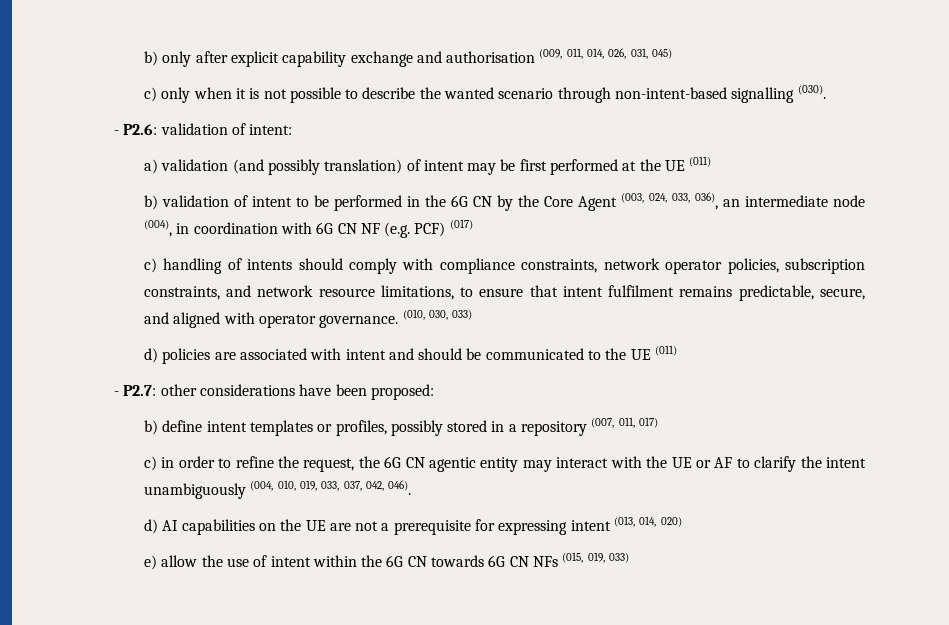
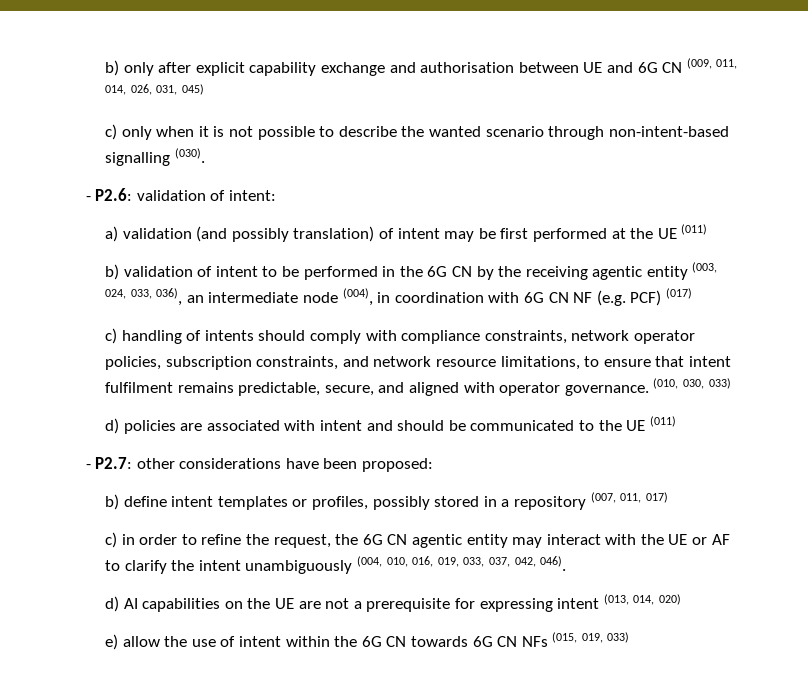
- b) only after explicit capability exchange and authorisation (009, 011, 014, 026, 031, 045)
+ b) only after explicit capability exchange and authorisation between UE and 6G CN (009, 011, 014, 026, 031, 045)
- b) validation of intent to be performed in the 6G CN by the Core Agent (003, 024, 033, 036), an intermediate node (004), in coordination with 6G CN NF (e.g. PCF) (017)
+ b) validation of intent to be performed in the 6G CN by the receiving agentic entity (003, 024, 033, 036), an intermediate node (004), in coordination with 6G CN NF (e.g. PCF) (017)
- c) in order to refine the request, the 6G CN agentic entity may interact with the UE or AF to clarify the intent unambiguously (004, 010, 019, 033, 037, 042, 046).
+ c) in order to refine the request, the 6G CN agentic entity may interact with the UE or AF to clarify the intent unambiguously (004, 010, 016, 019, 033, 037, 042, 046).

